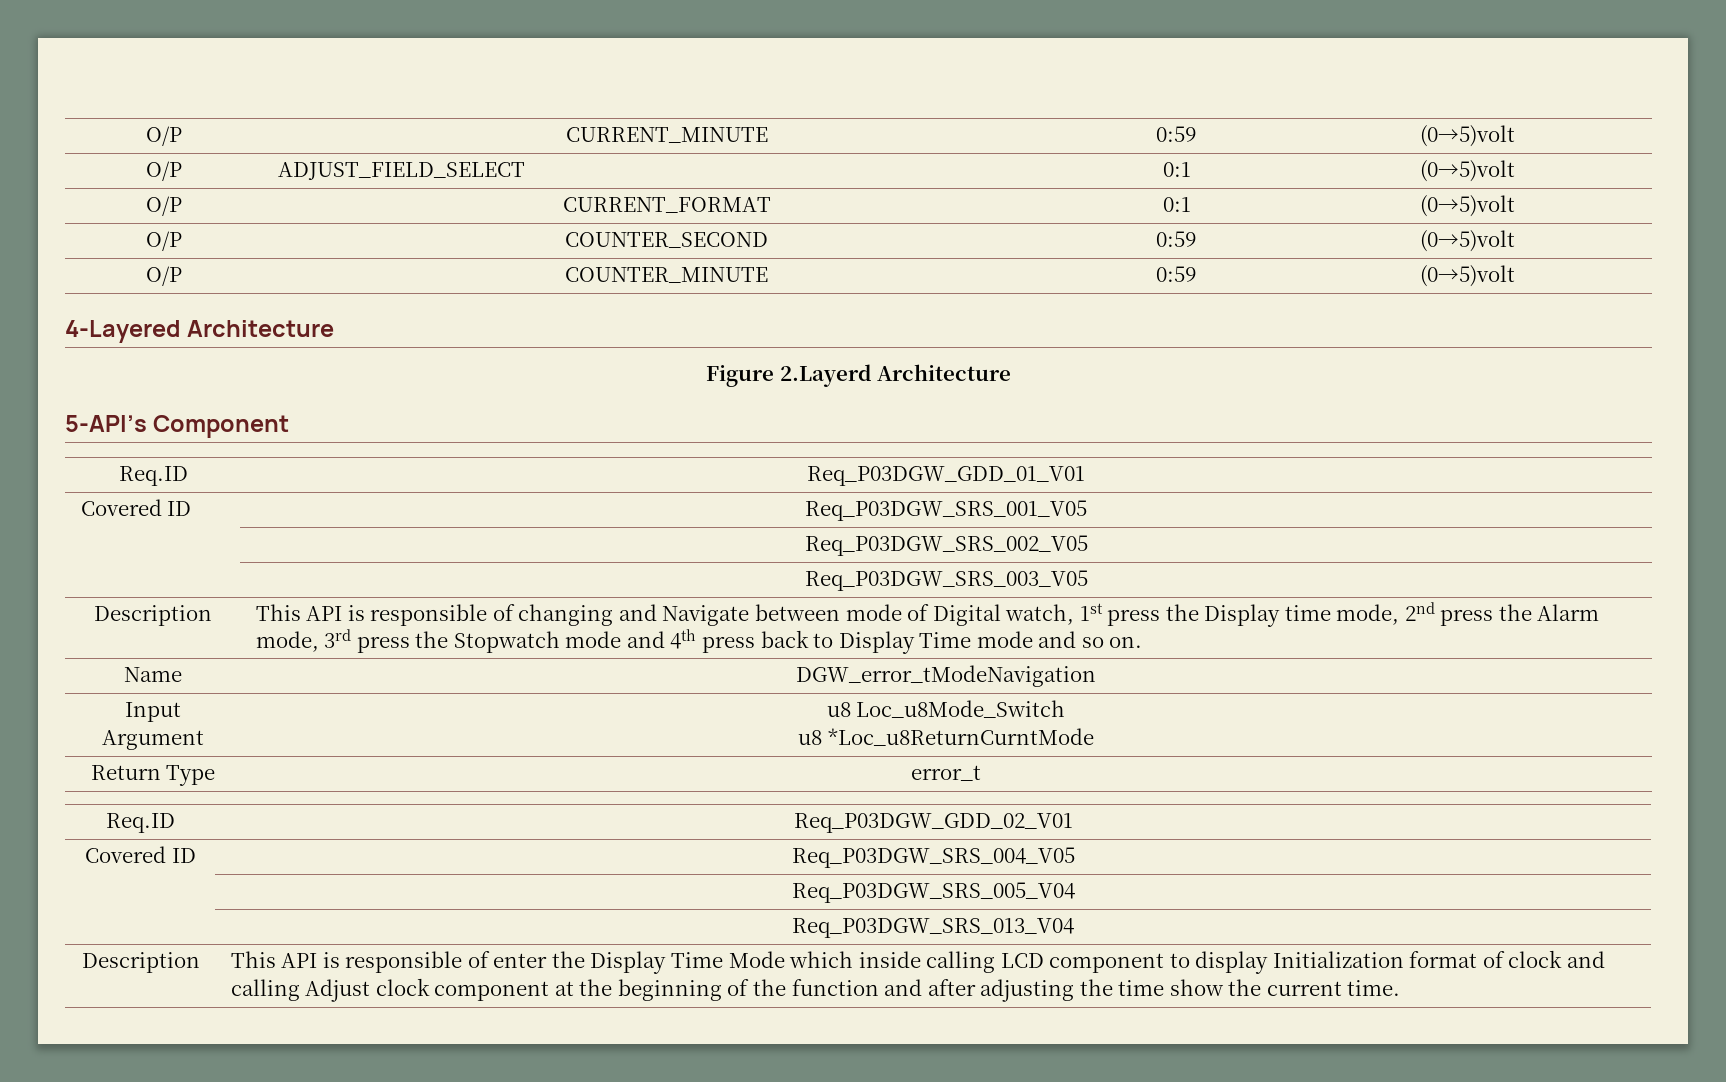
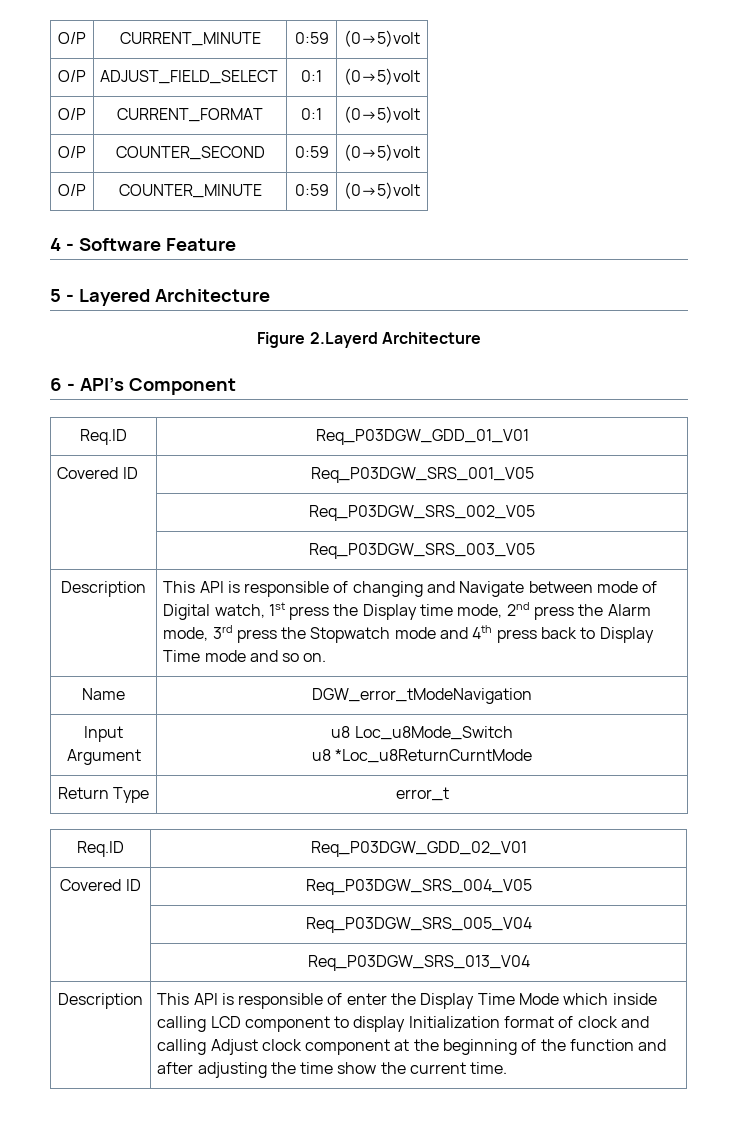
- 4-Layered Architecture
+ 4 - Software Feature
+ 5 - Layered Architecture
- 5-API’s Component
+ 6 - API’s Component

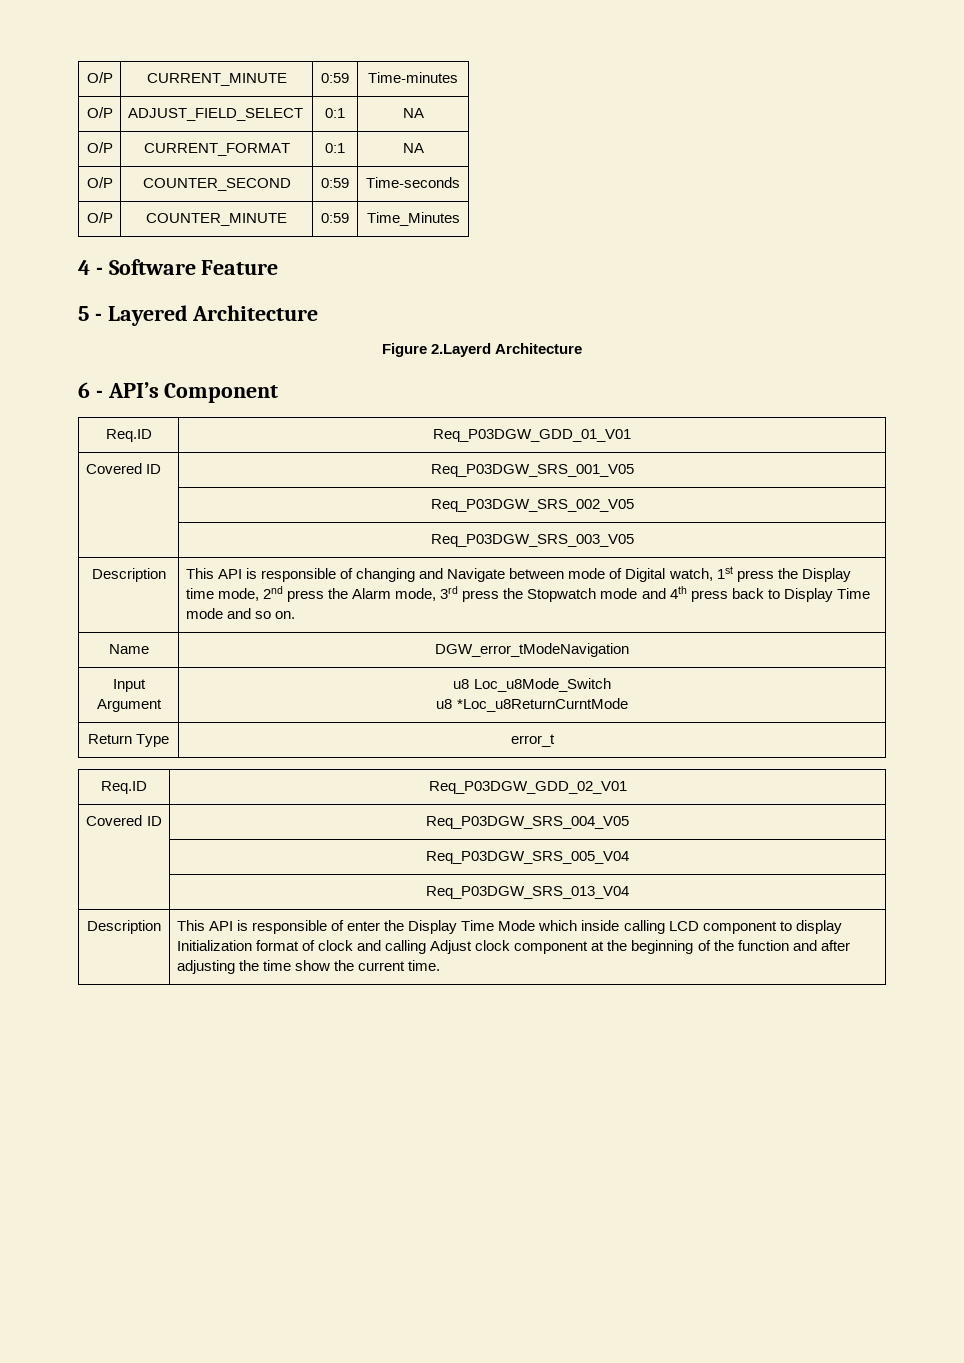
- O/P | CURRENT_MINUTE | 0:59 | (0→5)volt
+ O/P | CURRENT_MINUTE | 0:59 | Time-minutes
- O/P | ADJUST_FIELD_SELECT | 0:1 | (0→5)volt
+ O/P | ADJUST_FIELD_SELECT | 0:1 | NA
- O/P | CURRENT_FORMAT | 0:1 | (0→5)volt
+ O/P | CURRENT_FORMAT | 0:1 | NA
- O/P | COUNTER_SECOND | 0:59 | (0→5)volt
+ O/P | COUNTER_SECOND | 0:59 | Time-seconds
- O/P | COUNTER_MINUTE | 0:59 | (0→5)volt
+ O/P | COUNTER_MINUTE | 0:59 | Time_Minutes

